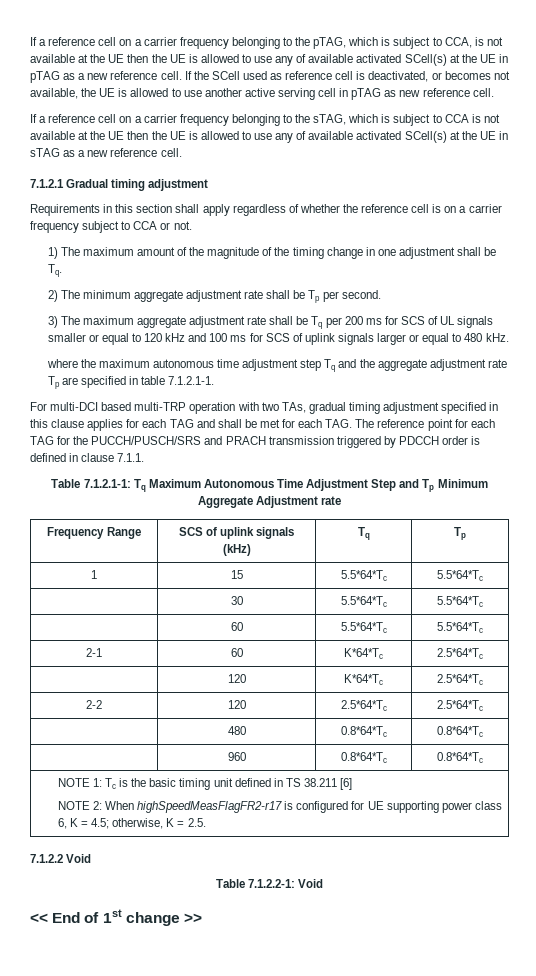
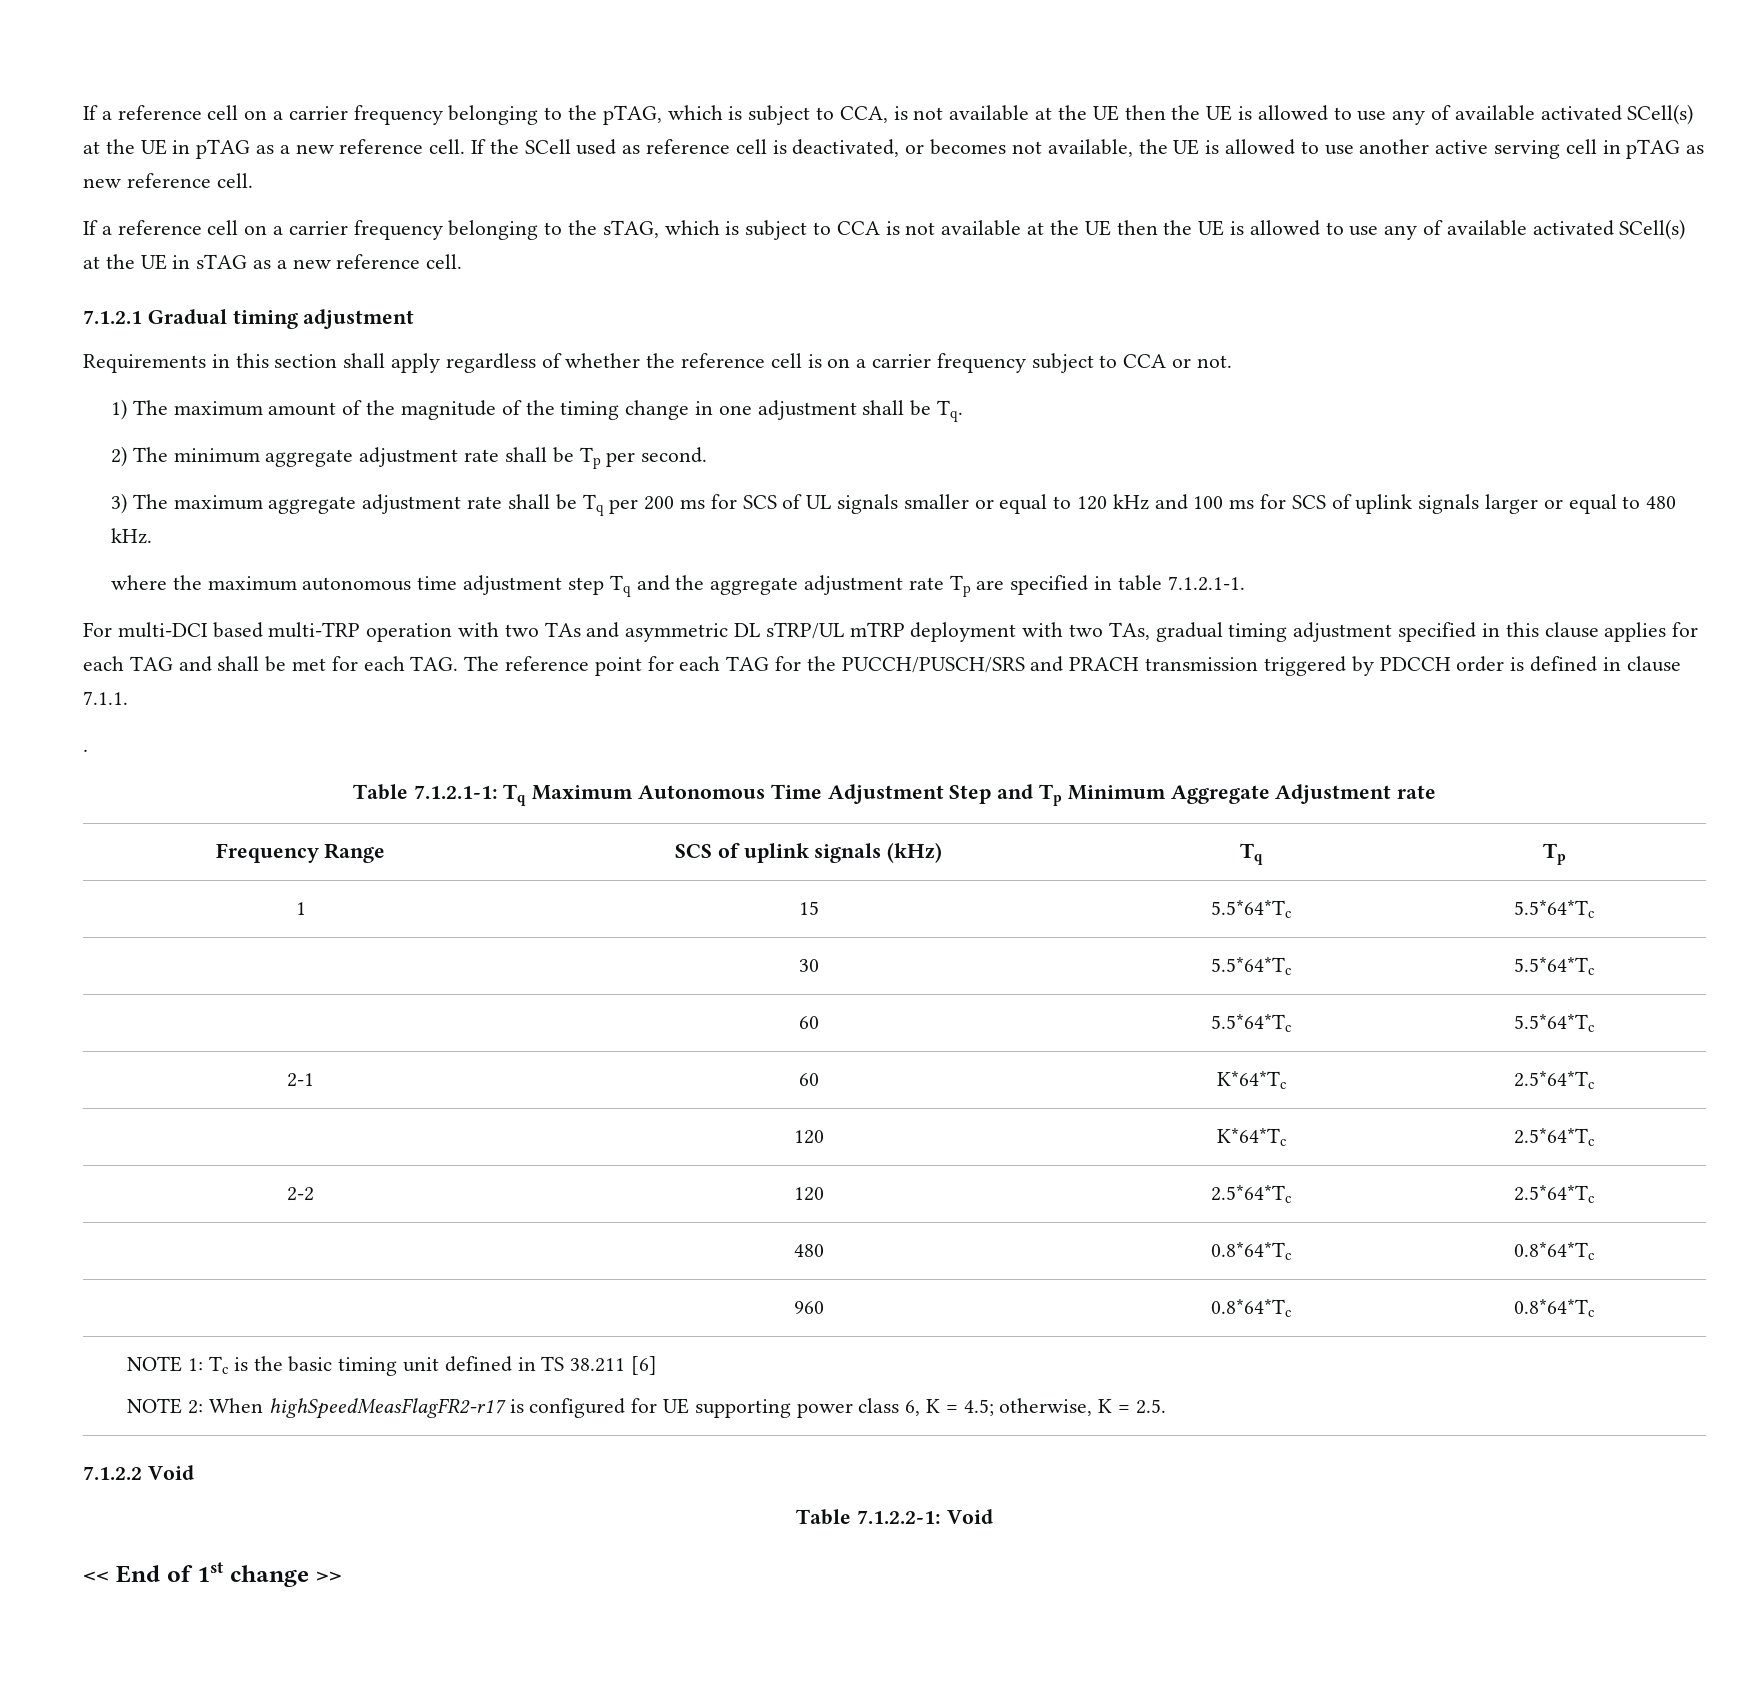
- For multi-DCI based multi-TRP operation with two TAs, gradual timing adjustment specified in this clause applies for each TAG and shall be met for each TAG. The reference point for each TAG for the PUCCH/PUSCH/SRS and PRACH transmission triggered by PDCCH order is defined in clause 7.1.1.
+ For multi-DCI based multi-TRP operation with two TAs and asymmetric DL sTRP/UL mTRP deployment with two TAs, gradual timing adjustment specified in this clause applies for each TAG and shall be met for each TAG. The reference point for each TAG for the PUCCH/PUSCH/SRS and PRACH transmission triggered by PDCCH order is defined in clause 7.1.1.
+ .

